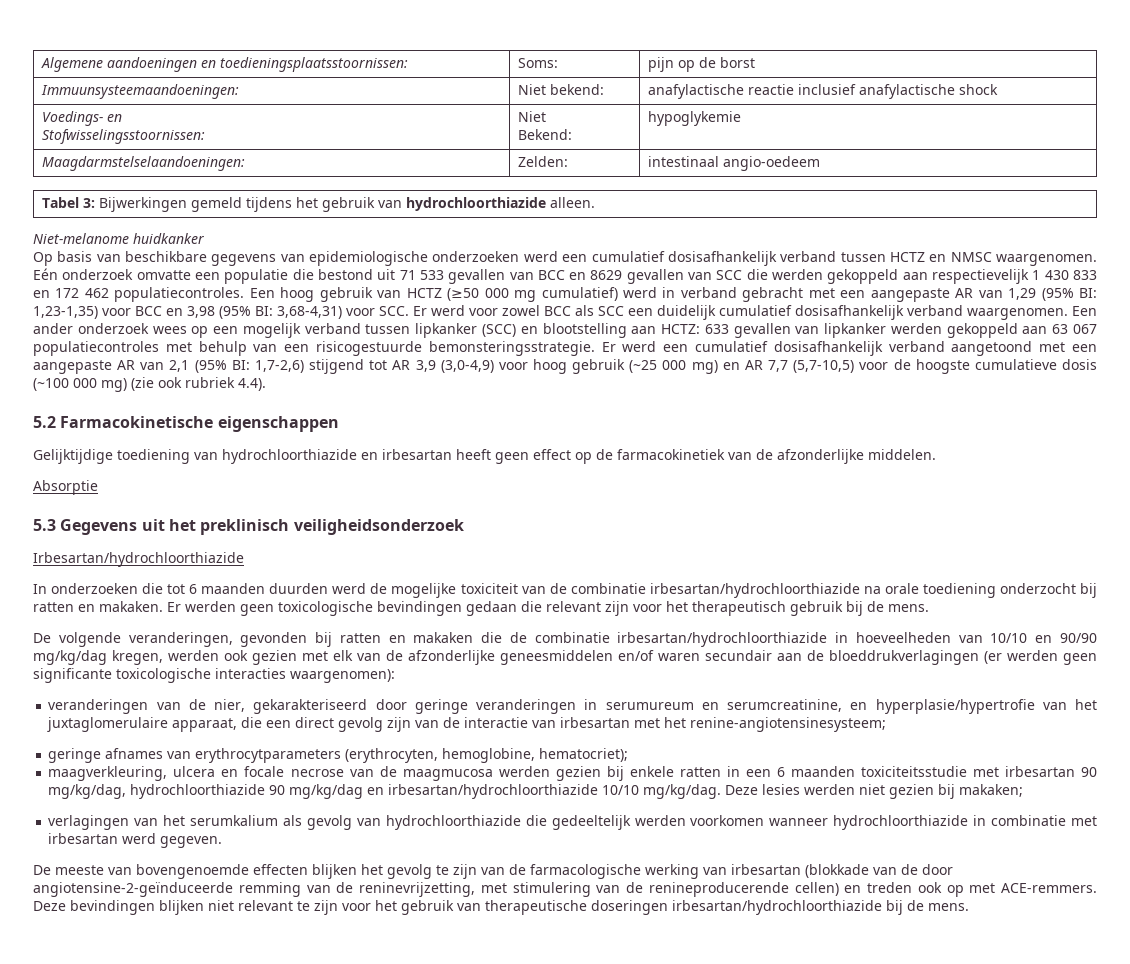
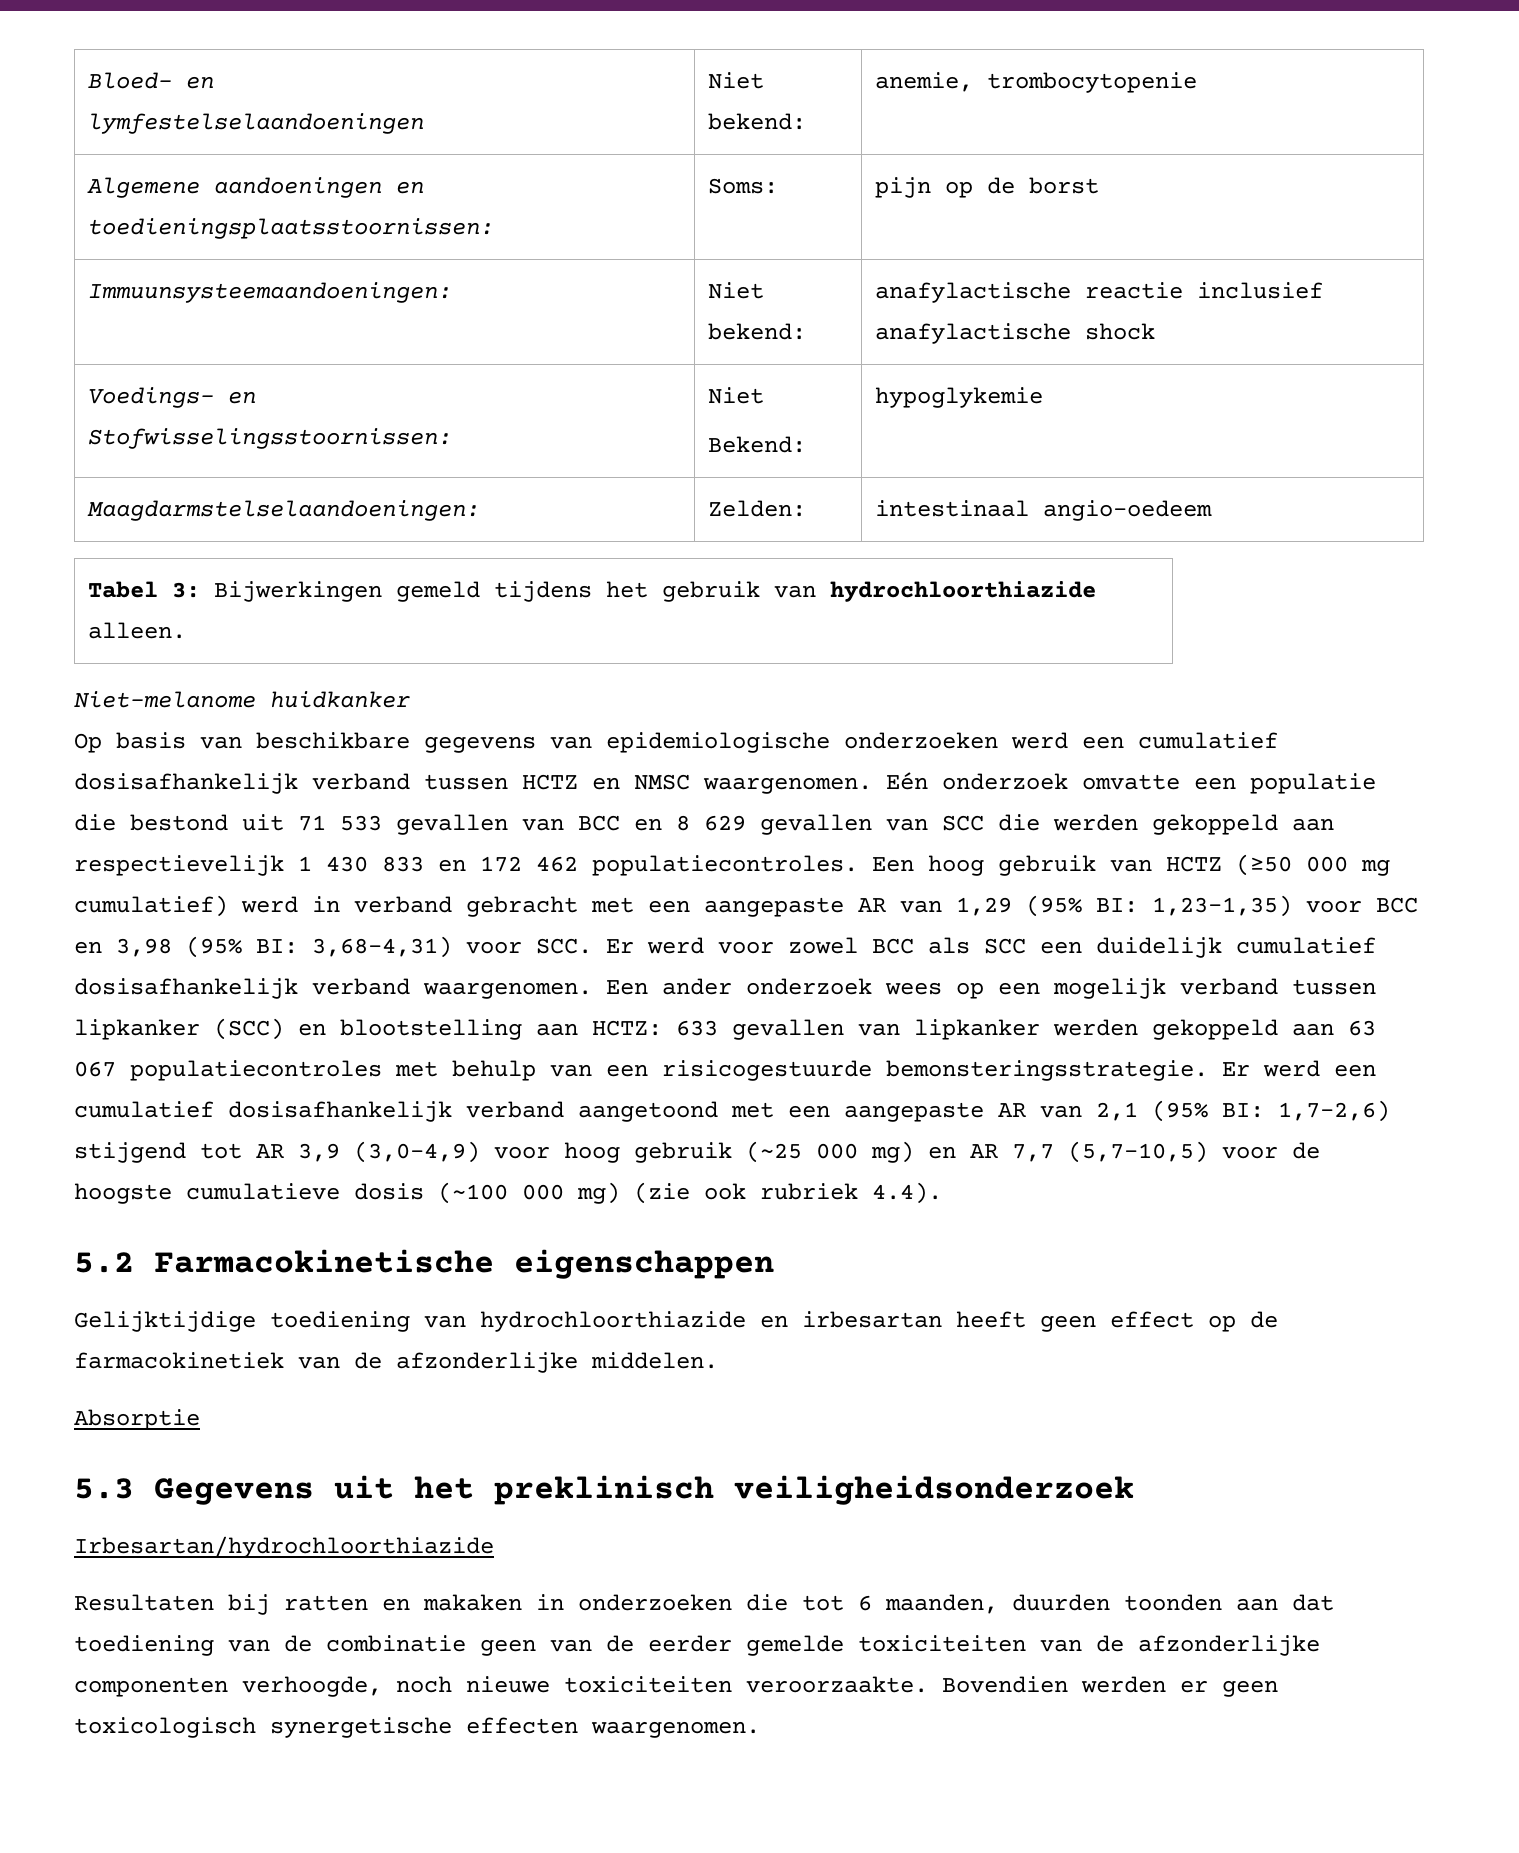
+ Bloed- en
+ lymfestelselaandoeningen | Niet bekend: | anemie, trombocytopenie
- Eén onderzoek omvatte een populatie die bestond uit 71 533 gevallen van BCC en 8629 gevallen van SCC die werden gekoppeld aan respectievelijk 1 430 833 en 172 462 populatiecontroles.
+ Eén onderzoek omvatte een populatie die bestond uit 71 533 gevallen van BCC en 8 629 gevallen van SCC die werden gekoppeld aan respectievelijk 1 430 833 en 172 462 populatiecontroles.
- In onderzoeken die tot 6 maanden duurden werd de mogelijke toxiciteit van de combinatie irbesartan/hydrochloorthiazide na orale toediening onderzocht bij ratten en makaken. Er werden geen toxicologische bevindingen gedaan die relevant zijn voor het therapeutisch gebruik bij de mens.
- De volgende veranderingen, gevonden bij ratten en makaken die de combinatie irbesartan/hydrochloorthiazide in hoeveelheden van 10/10 en 90/90 mg/kg/dag kregen, werden ook gezien met elk van de afzonderlijke geneesmiddelen en/of waren secundair aan de bloeddrukverlagingen (er werden geen significante toxicologische interacties waargenomen):
- veranderingen van de nier, gekarakteriseerd door geringe veranderingen in serumureum en serumcreatinine, en hyperplasie/hypertrofie van het juxtaglomerulaire apparaat, die een direct gevolg zijn van de interactie van irbesartan met het renine-angiotensinesysteem;
- geringe afnames van erythrocytparameters (erythrocyten, hemoglobine, hematocriet);
- maagverkleuring, ulcera en focale necrose van de maagmucosa werden gezien bij enkele ratten in een 6 maanden toxiciteitsstudie met irbesartan 90 mg/kg/dag, hydrochloorthiazide 90 mg/kg/dag en irbesartan/hydrochloorthiazide 10/10 mg/kg/dag. Deze lesies werden niet gezien bij makaken;
- verlagingen van het serumkalium als gevolg van hydrochloorthiazide die gedeeltelijk werden voorkomen wanneer hydrochloorthiazide in combinatie met irbesartan werd gegeven.
- De meeste van bovengenoemde effecten blijken het gevolg te zijn van de farmacologische werking van irbesartan (blokkade van de door angiotensine-2-geïnduceerde remming van de reninevrijzetting, met stimulering van de renineproducerende cellen) en treden ook op met ACE-remmers. Deze bevindingen blijken niet relevant te zijn voor het gebruik van therapeutische doseringen irbesartan/hydrochloorthiazide bij de mens.
+ Resultaten bij ratten en makaken in onderzoeken die tot 6 maanden, duurden toonden aan dat toediening van de combinatie geen van de eerder gemelde toxiciteiten van de afzonderlijke componenten verhoogde, noch nieuwe toxiciteiten veroorzaakte. Bovendien werden er geen toxicologisch synergetische effecten waargenomen.

